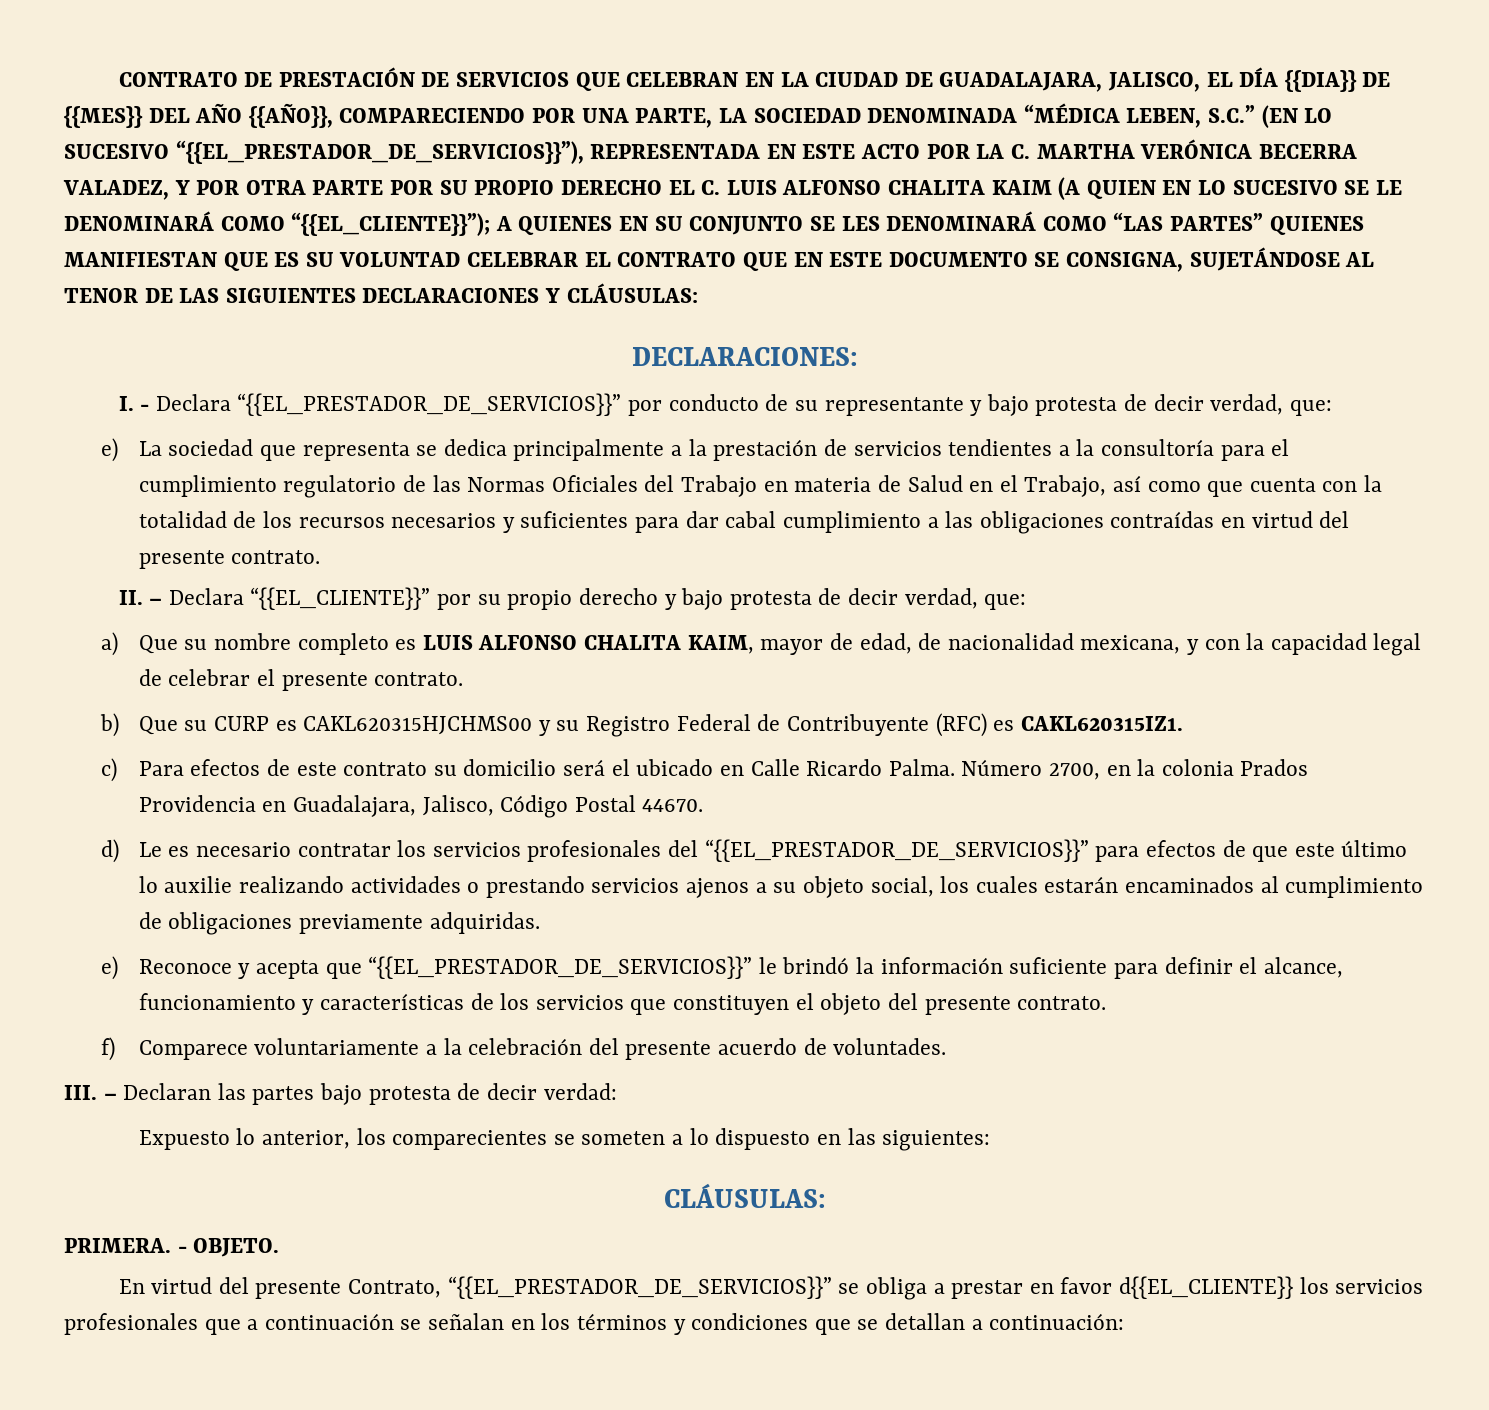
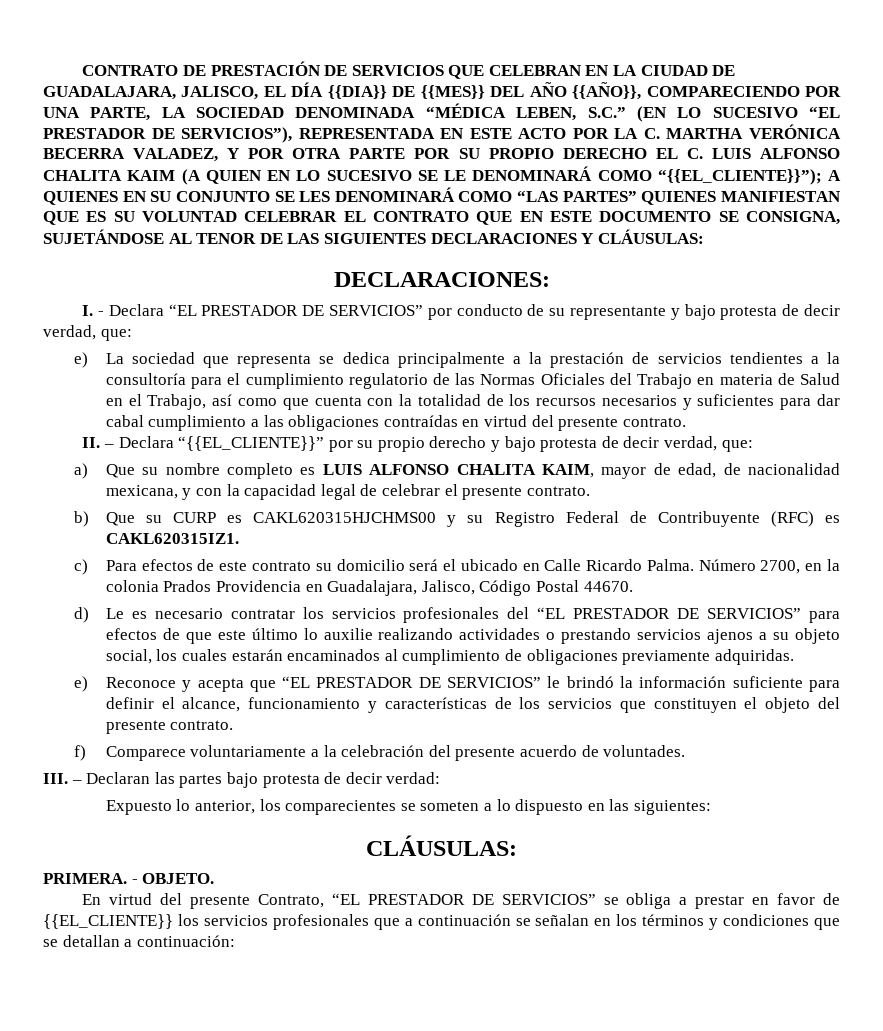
- CONTRATO DE PRESTACIÓN DE SERVICIOS QUE CELEBRAN EN LA CIUDAD DE GUADALAJARA, JALISCO, EL DÍA {{DIA}} DE {{MES}} DEL AÑO {{AÑO}}, COMPARECIENDO POR UNA PARTE, LA SOCIEDAD DENOMINADA “MÉDICA LEBEN, S.C.” (EN LO SUCESIVO “{{EL_PRESTADOR_DE_SERVICIOS}}”), REPRESENTADA EN ESTE ACTO POR LA C. MARTHA VERÓNICA BECERRA VALADEZ, Y POR OTRA PARTE POR SU PROPIO DERECHO EL C. LUIS ALFONSO CHALITA KAIM (A QUIEN EN LO SUCESIVO SE LE DENOMINARÁ COMO “{{EL_CLIENTE}}”);
+ CONTRATO DE PRESTACIÓN DE SERVICIOS QUE CELEBRAN EN LA CIUDAD DE GUADALAJARA, JALISCO, EL DÍA {{DIA}} DE {{MES}} DEL AÑO {{AÑO}}, COMPARECIENDO POR UNA PARTE, LA SOCIEDAD DENOMINADA “MÉDICA LEBEN, S.C.” (EN LO SUCESIVO “EL PRESTADOR DE SERVICIOS”), REPRESENTADA EN ESTE ACTO POR LA C. MARTHA VERÓNICA BECERRA VALADEZ, Y POR OTRA PARTE POR SU PROPIO DERECHO EL C. LUIS ALFONSO CHALITA KAIM (A QUIEN EN LO SUCESIVO SE LE DENOMINARÁ COMO “{{EL_CLIENTE}}”);
- I. - Declara “{{EL_PRESTADOR_DE_SERVICIOS}}” por conducto de su representante y bajo protesta de decir verdad, que:
+ I. - Declara “EL PRESTADOR DE SERVICIOS” por conducto de su representante y bajo protesta de decir verdad, que:
- d) Le es necesario contratar los servicios profesionales del “{{EL_PRESTADOR_DE_SERVICIOS}}” para efectos de que este último lo auxilie realizando actividades o prestando servicios ajenos a su objeto social, los cuales estarán encaminados al cumplimiento de obligaciones previamente adquiridas.
+ d) Le es necesario contratar los servicios profesionales del “EL PRESTADOR DE SERVICIOS” para efectos de que este último lo auxilie realizando actividades o prestando servicios ajenos a su objeto social, los cuales estarán encaminados al cumplimiento de obligaciones previamente adquiridas.
- e) Reconoce y acepta que “{{EL_PRESTADOR_DE_SERVICIOS}}” le brindó la información suficiente para definir el alcance, funcionamiento y características de los servicios que constituyen el objeto del presente contrato.
+ e) Reconoce y acepta que “EL PRESTADOR DE SERVICIOS” le brindó la información suficiente para definir el alcance, funcionamiento y características de los servicios que constituyen el objeto del presente contrato.
- En virtud del presente Contrato, “{{EL_PRESTADOR_DE_SERVICIOS}}” se obliga a prestar en favor d{{EL_CLIENTE}} los servicios profesionales que a continuación se señalan en los términos y condiciones que se detallan a continuación:
+ En virtud del presente Contrato, “EL PRESTADOR DE SERVICIOS” se obliga a prestar en favor de {{EL_CLIENTE}} los servicios profesionales que a continuación se señalan en los términos y condiciones que se detallan a continuación:

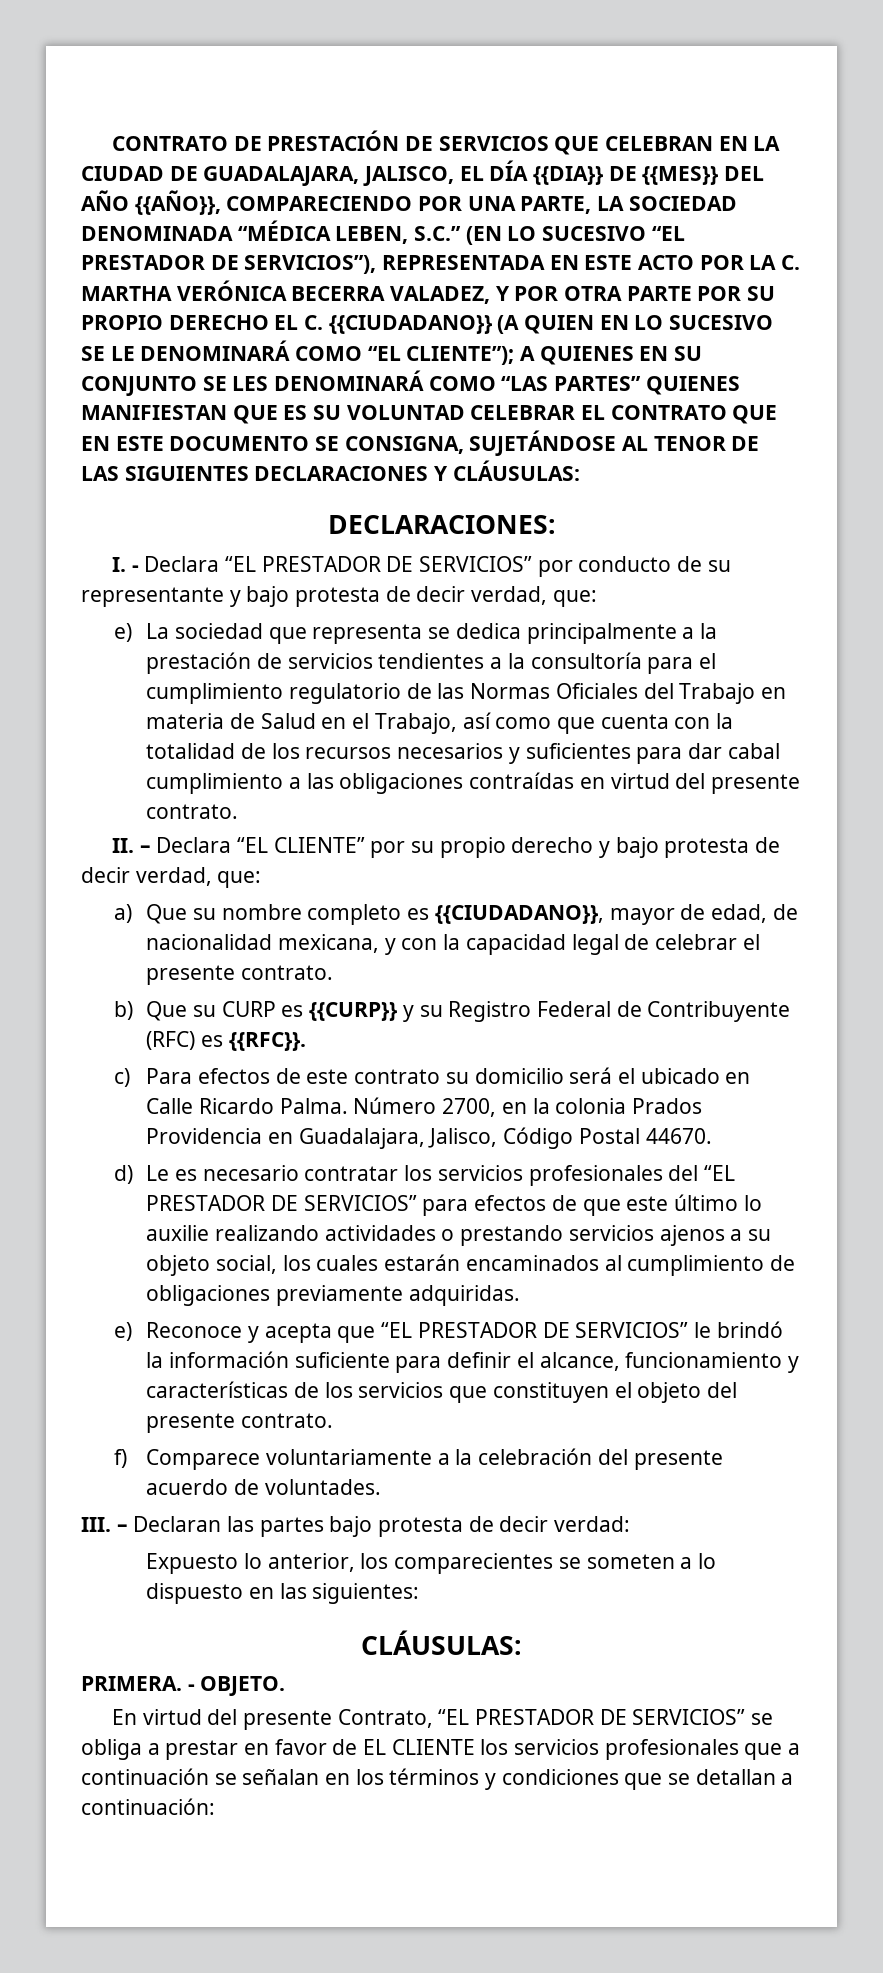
- CONTRATO DE PRESTACIÓN DE SERVICIOS QUE CELEBRAN EN LA CIUDAD DE GUADALAJARA, JALISCO, EL DÍA {{DIA}} DE {{MES}} DEL AÑO {{AÑO}}, COMPARECIENDO POR UNA PARTE, LA SOCIEDAD DENOMINADA “MÉDICA LEBEN, S.C.” (EN LO SUCESIVO “EL PRESTADOR DE SERVICIOS”), REPRESENTADA EN ESTE ACTO POR LA C. MARTHA VERÓNICA BECERRA VALADEZ, Y POR OTRA PARTE POR SU PROPIO DERECHO EL C. LUIS ALFONSO CHALITA KAIM (A QUIEN EN LO SUCESIVO SE LE DENOMINARÁ COMO “{{EL_CLIENTE}}”);
+ CONTRATO DE PRESTACIÓN DE SERVICIOS QUE CELEBRAN EN LA CIUDAD DE GUADALAJARA, JALISCO, EL DÍA {{DIA}} DE {{MES}} DEL AÑO {{AÑO}}, COMPARECIENDO POR UNA PARTE, LA SOCIEDAD DENOMINADA “MÉDICA LEBEN, S.C.” (EN LO SUCESIVO “EL PRESTADOR DE SERVICIOS”), REPRESENTADA EN ESTE ACTO POR LA C. MARTHA VERÓNICA BECERRA VALADEZ, Y POR OTRA PARTE POR SU PROPIO DERECHO EL C. {{CIUDADANO}} (A QUIEN EN LO SUCESIVO SE LE DENOMINARÁ COMO “EL CLIENTE”);
- II. – Declara “{{EL_CLIENTE}}” por su propio derecho y bajo protesta de decir verdad, que:
+ II. – Declara “EL CLIENTE” por su propio derecho y bajo protesta de decir verdad, que:
- a) Que su nombre completo es LUIS ALFONSO CHALITA KAIM, mayor de edad, de nacionalidad mexicana, y con la capacidad legal de celebrar el presente contrato.
+ a) Que su nombre completo es {{CIUDADANO}}, mayor de edad, de nacionalidad mexicana, y con la capacidad legal de celebrar el presente contrato.
- b) Que su CURP es CAKL620315HJCHMS00 y su Registro Federal de Contribuyente (RFC) es CAKL620315IZ1.
+ b) Que su CURP es {{CURP}} y su Registro Federal de Contribuyente (RFC) es {{RFC}}.
- En virtud del presente Contrato, “EL PRESTADOR DE SERVICIOS” se obliga a prestar en favor de {{EL_CLIENTE}} los servicios profesionales que a continuación se señalan en los términos y condiciones que se detallan a continuación:
+ En virtud del presente Contrato, “EL PRESTADOR DE SERVICIOS” se obliga a prestar en favor de EL CLIENTE los servicios profesionales que a continuación se señalan en los términos y condiciones que se detallan a continuación:

